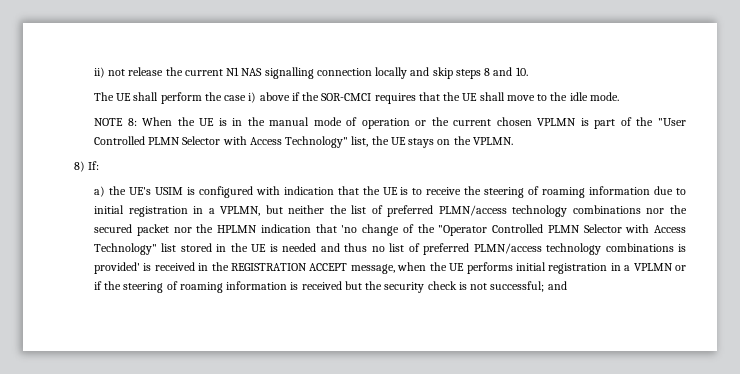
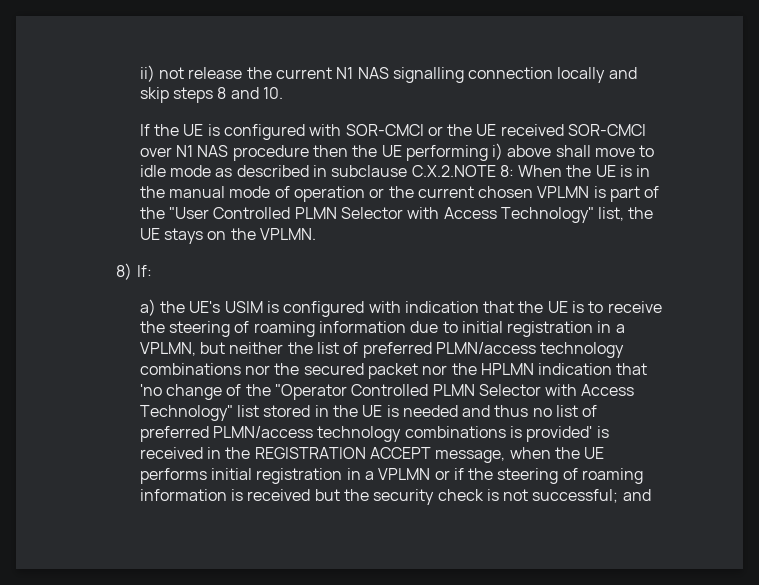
- The UE shall perform the case i) above if the SOR-CMCI requires that the UE shall move to the idle mode.
- NOTE 8: When the UE is in the manual mode of operation or the current chosen VPLMN is part of the "User Controlled PLMN Selector with Access Technology" list, the UE stays on the VPLMN.
+ If the UE is configured with SOR-CMCI or the UE received SOR-CMCI over N1 NAS procedure then the UE performing i) above shall move to idle mode as described in subclause C.X.2.NOTE 8: When the UE is in the manual mode of operation or the current chosen VPLMN is part of the "User Controlled PLMN Selector with Access Technology" list, the UE stays on the VPLMN.

